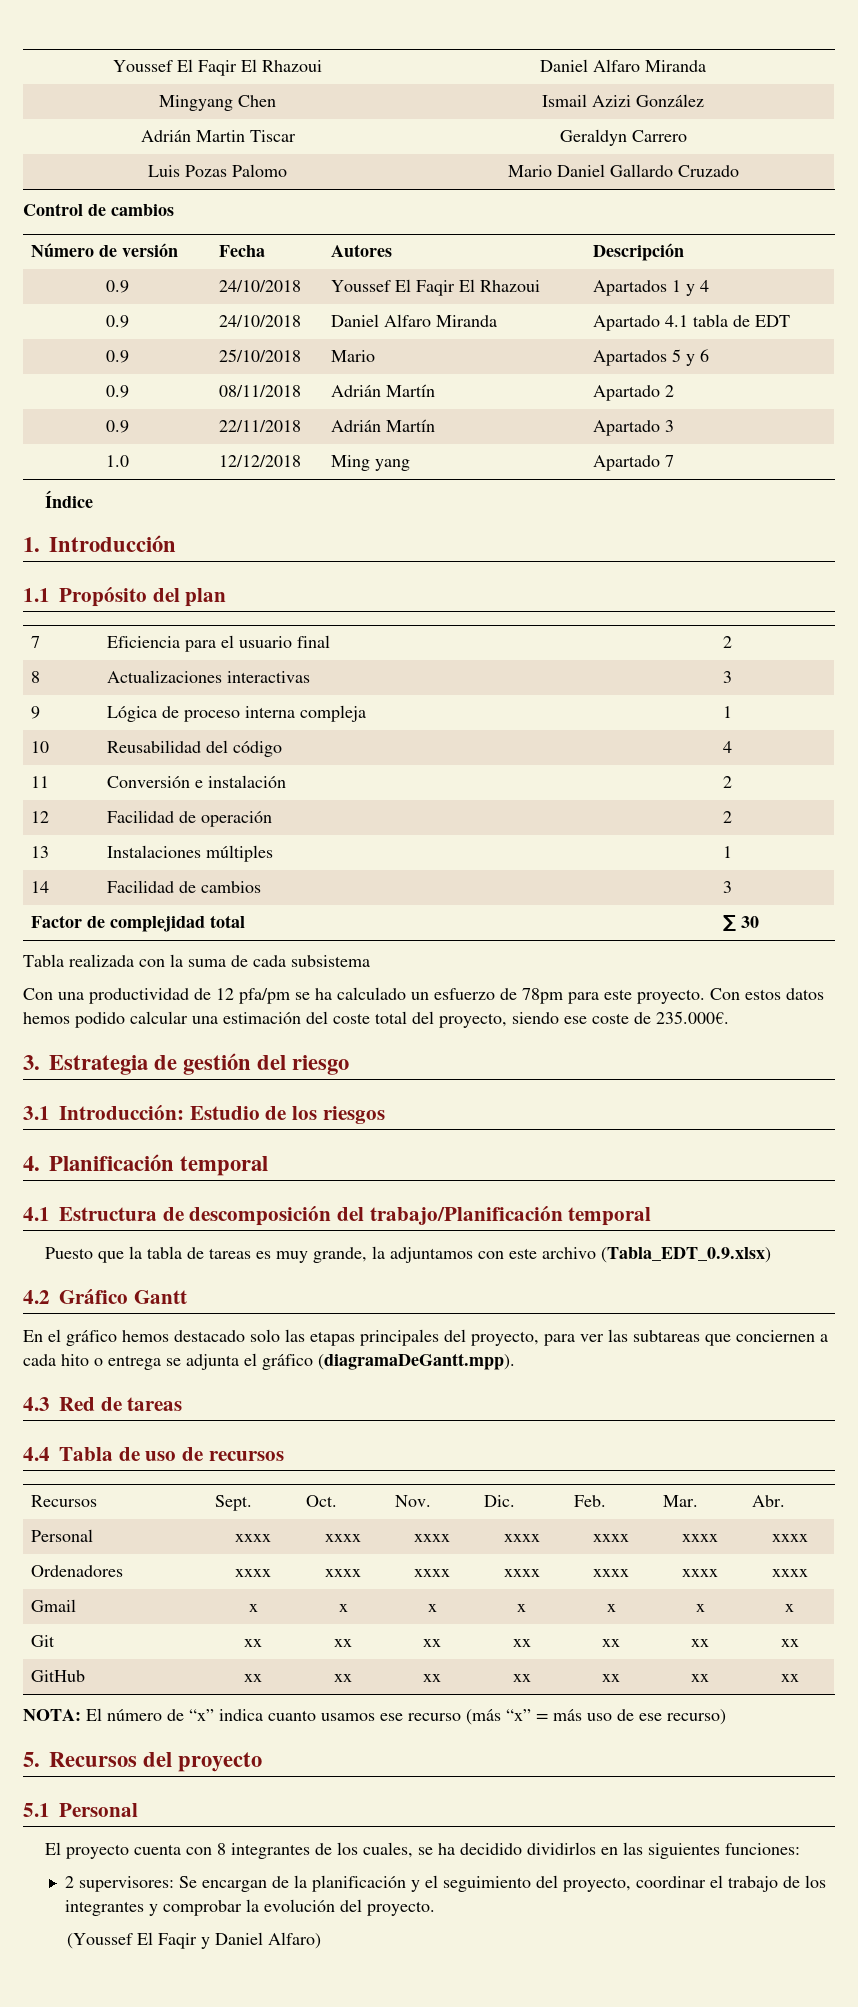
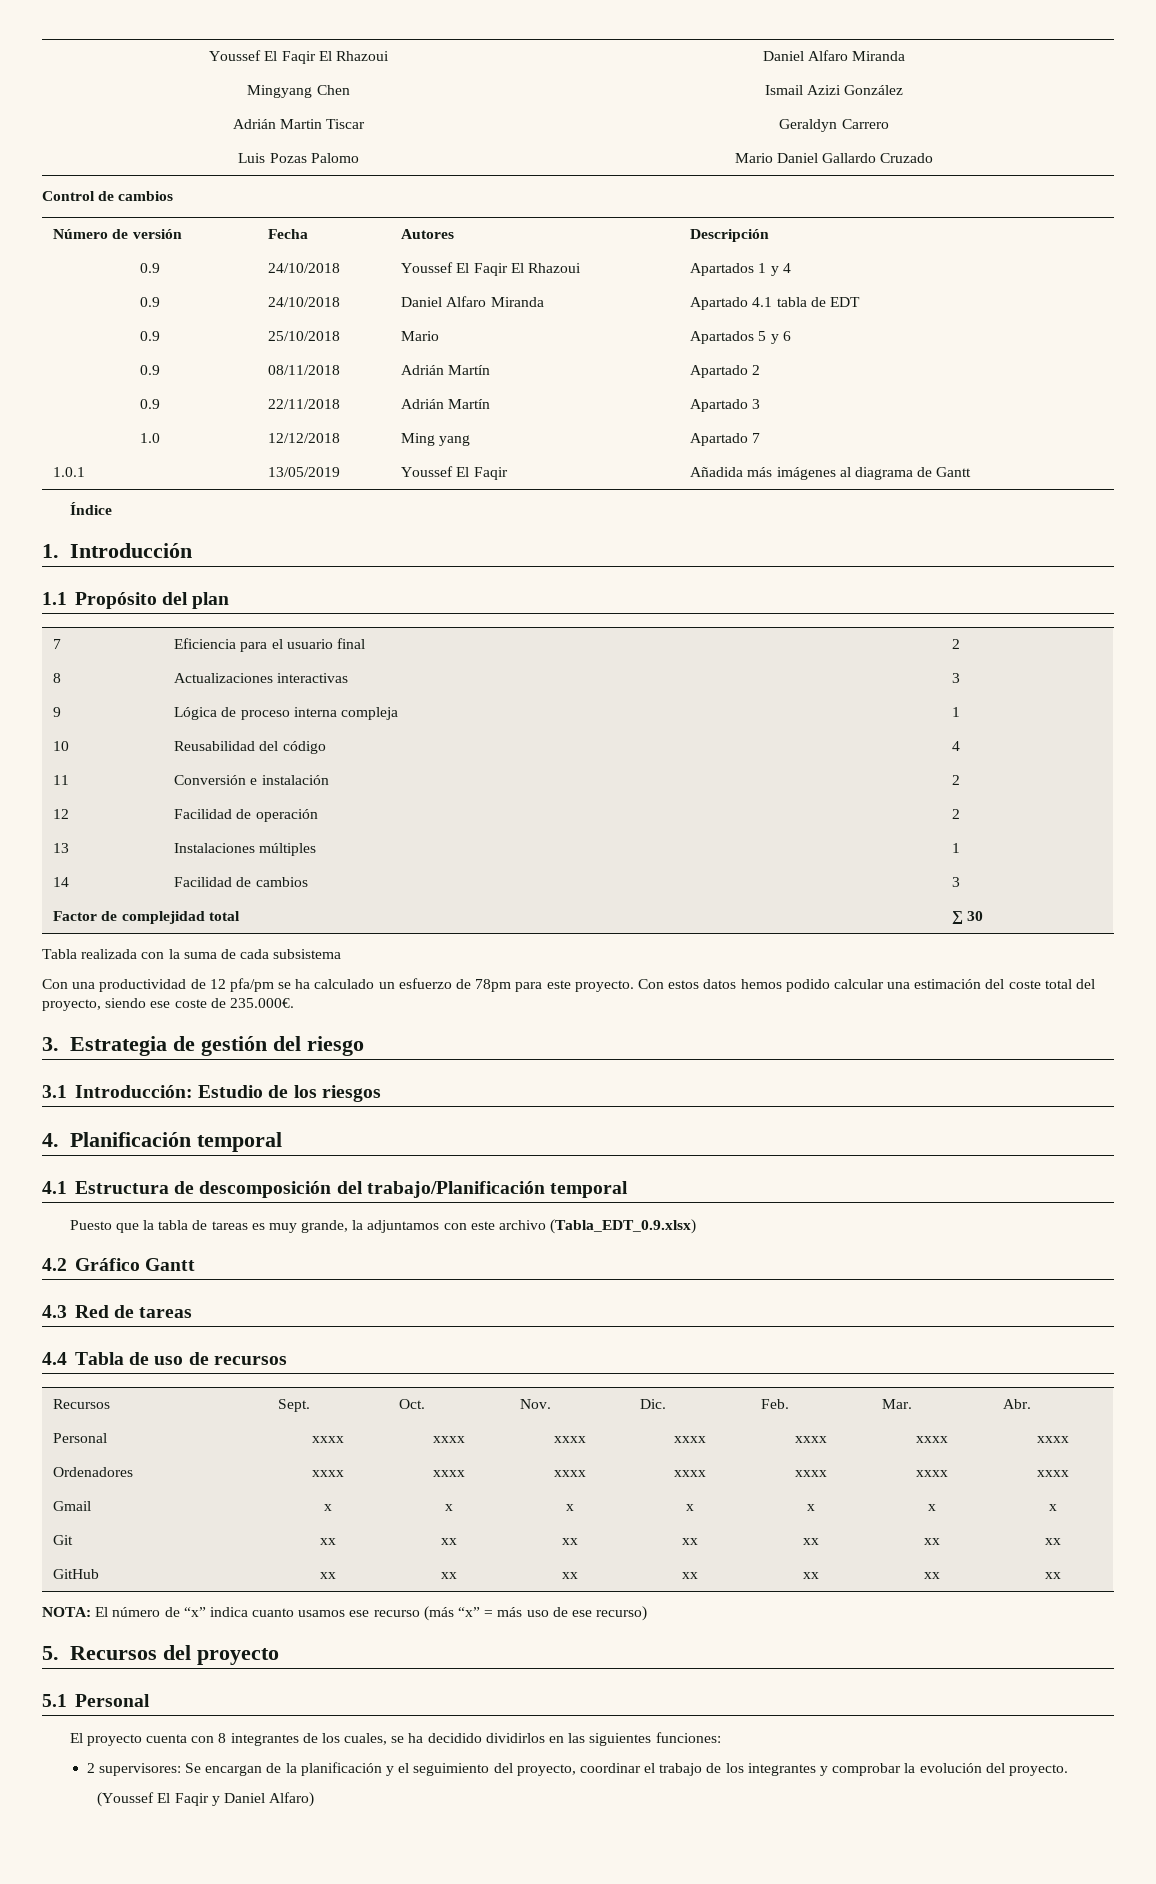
+ 1.0.1 | 13/05/2019 | Youssef El Faqir | Añadida más imágenes al diagrama de Gantt
- En el gráfico hemos destacado solo las etapas principales del proyecto, para ver las subtareas que conciernen a cada hito o entrega se adjunta el gráfico (diagramaDeGantt.mpp).

